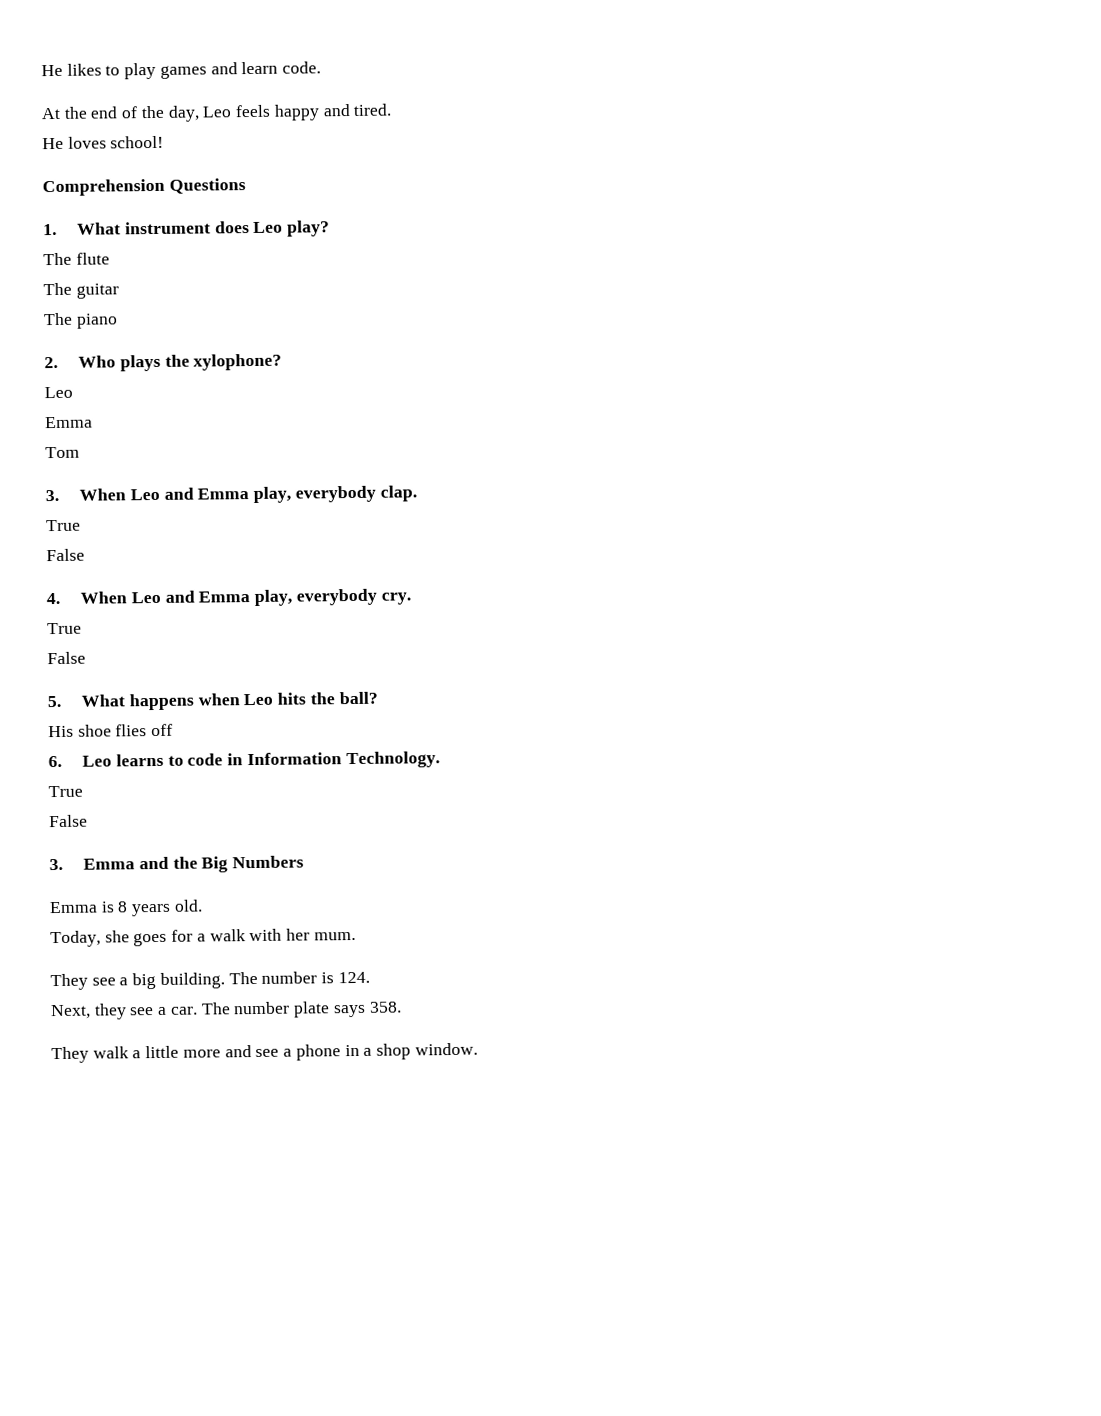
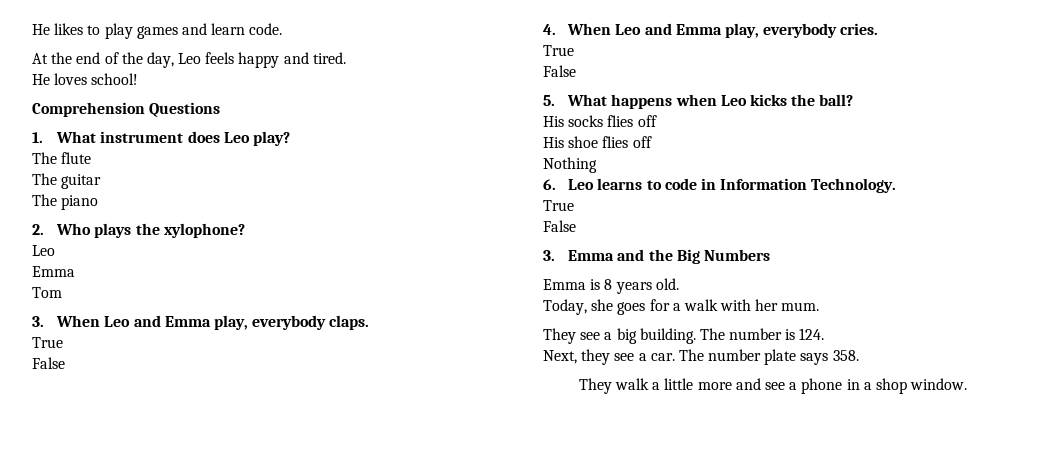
- 3. When Leo and Emma play, everybody clap.
+ 3. When Leo and Emma play, everybody claps.
- 4. When Leo and Emma play, everybody cry.
+ 4. When Leo and Emma play, everybody cries.
- 5. What happens when Leo hits the ball?
+ 5. What happens when Leo kicks the ball?
+ His socks flies off
+ Nothing

